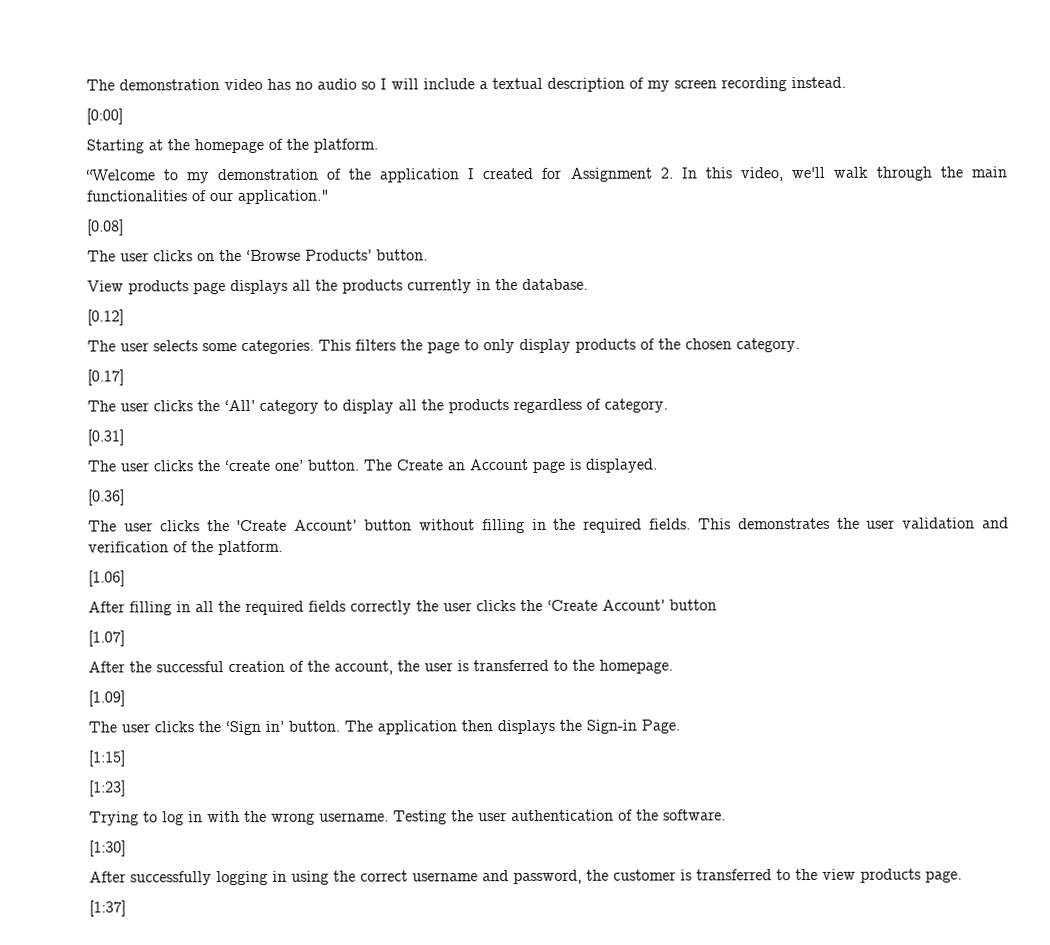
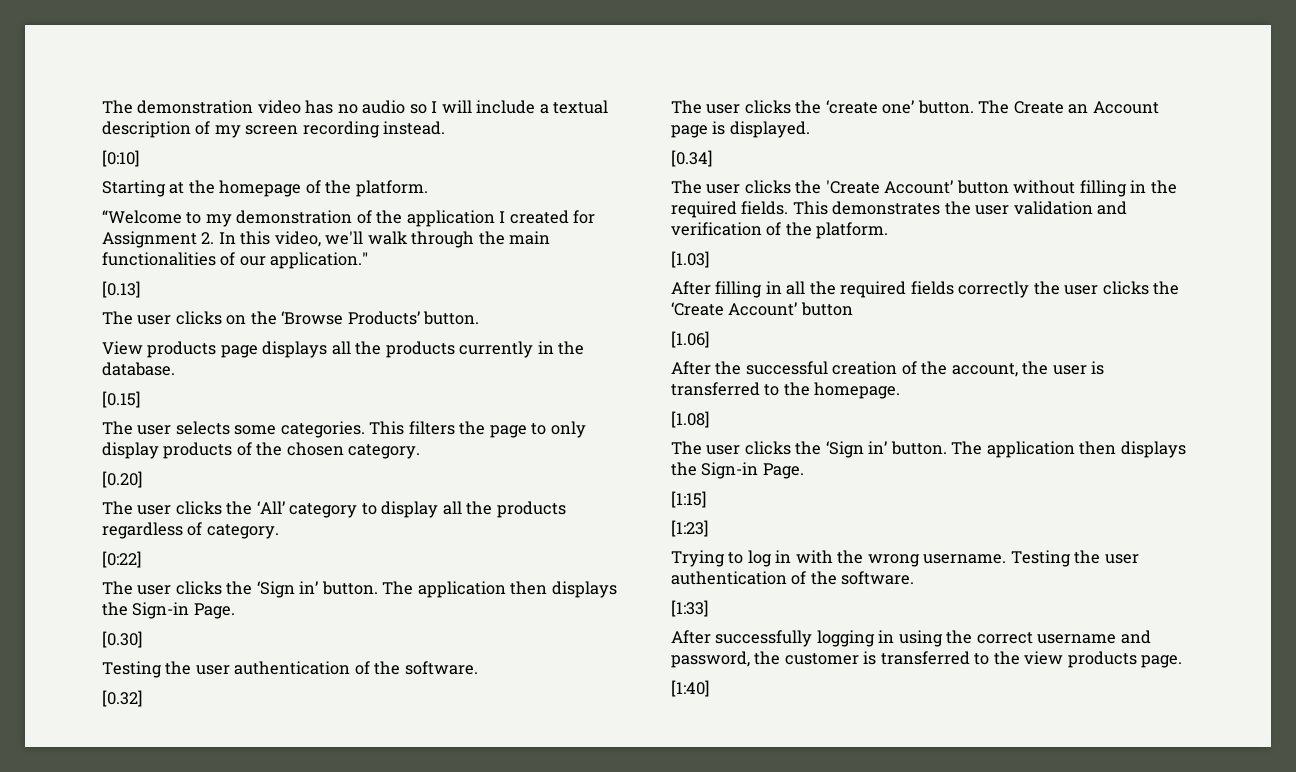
- [0:00]
+ [0:10]
- [0.08]
+ [0.13]
- [0.12]
+ [0.15]
- [0.17]
+ [0.20]
- [0.31]
+ [0:22]
+ The user clicks the ‘Sign in’ button. The application then displays the Sign-in Page.
+ [0.30]
+ Testing the user authentication of the software.
+ [0.32]
- [0.36]
+ [0.34]
- [1.06]
+ [1.03]
- [1.07]
+ [1.06]
- [1.09]
+ [1.08]
- [1:30]
+ [1:33]
- [1:37]
+ [1:40]

